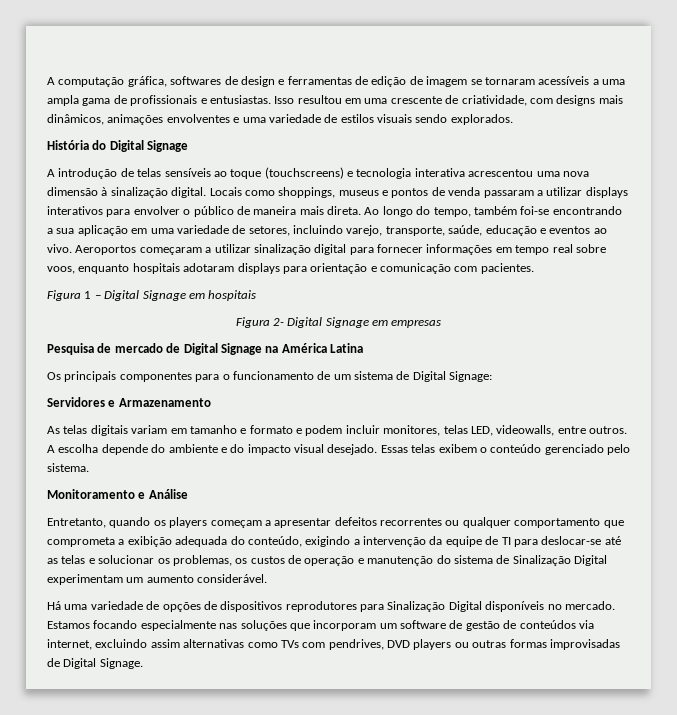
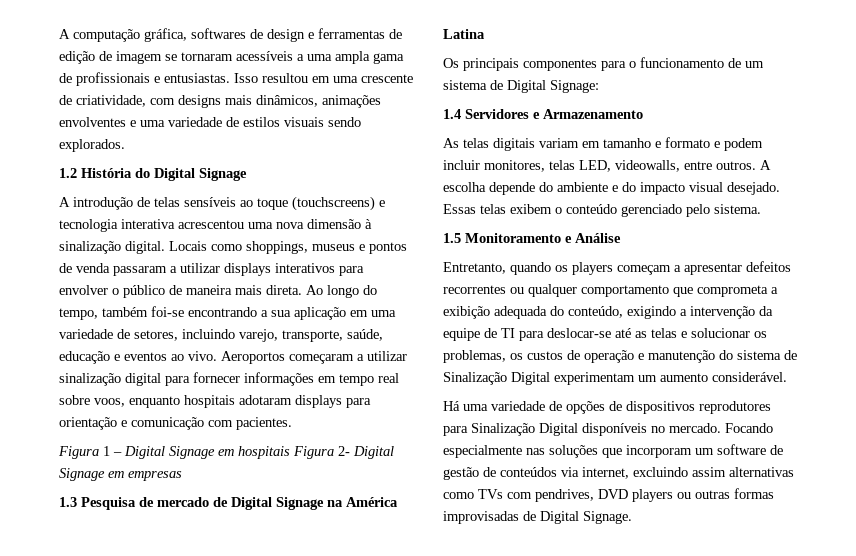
- História do Digital Signage
+ 1.2 História do Digital Signage
- Figura 1 – Digital Signage em hospitais
- Figura 2- Digital Signage em empresas
+ Figura 1 – Digital Signage em hospitais Figura 2- Digital Signage em empresas
- Pesquisa de mercado de Digital Signage na América Latina
+ 1.3 Pesquisa de mercado de Digital Signage na América Latina
- Servidores e Armazenamento
+ 1.4 Servidores e Armazenamento
- Monitoramento e Análise
+ 1.5 Monitoramento e Análise
- Estamos focando especialmente nas soluções que incorporam um software de gestão de conteúdos via internet, excluindo assim alternativas como TVs com pendrives, DVD players ou outras formas improvisadas de Digital Signage.
+ Focando especialmente nas soluções que incorporam um software de gestão de conteúdos via internet, excluindo assim alternativas como TVs com pendrives, DVD players ou outras formas improvisadas de Digital Signage.

